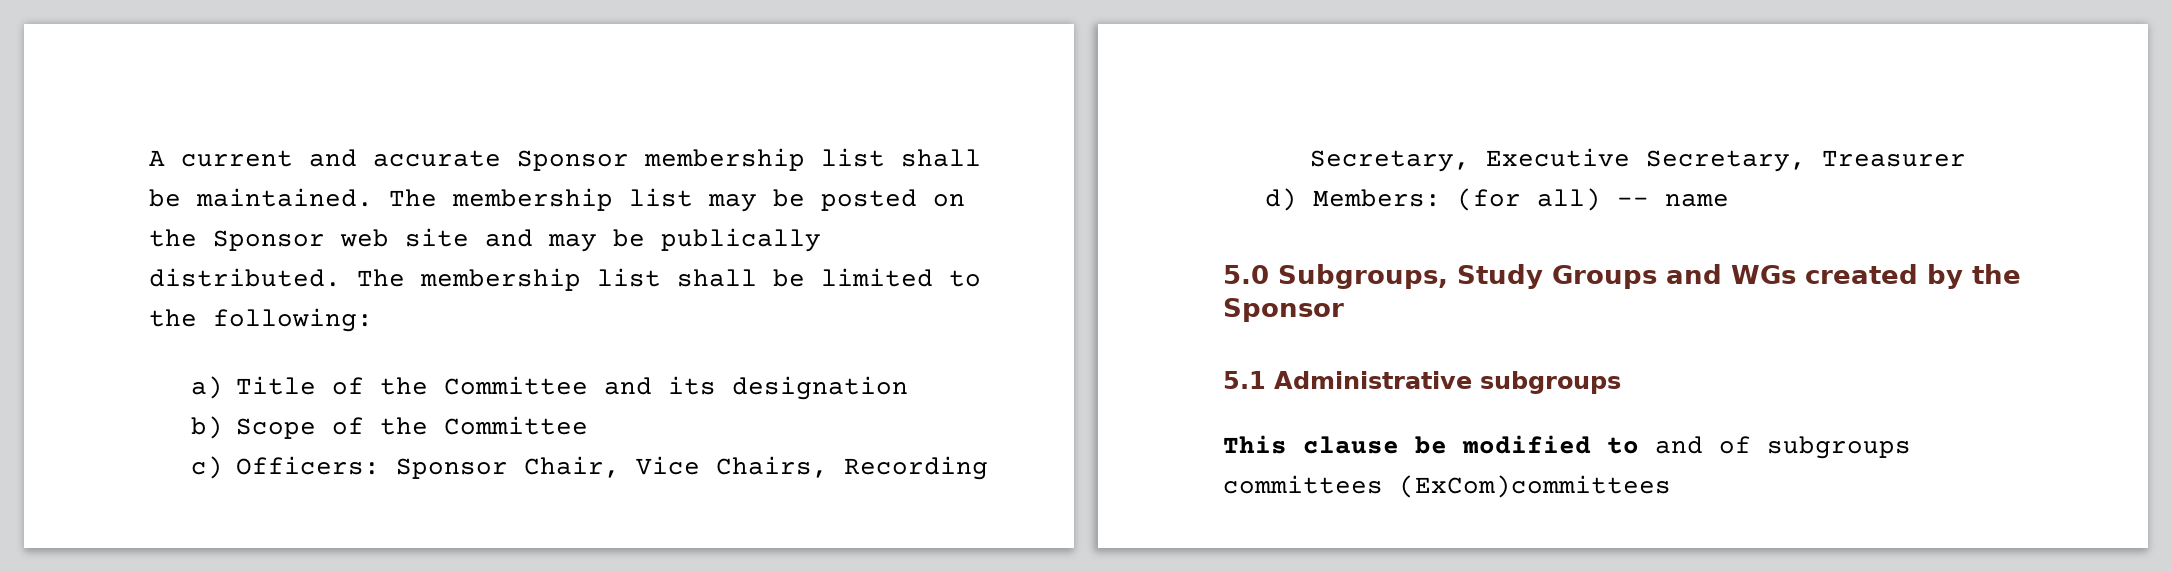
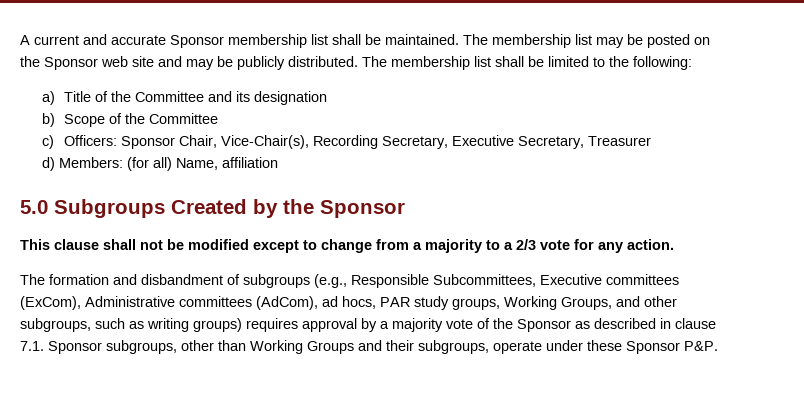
- The membership list may be posted on the Sponsor web site and may be publically distributed.
+ The membership list may be posted on the Sponsor web site and may be publicly distributed.
- c) Officers: Sponsor Chair, Vice Chairs, Recording Secretary, Executive Secretary, Treasurer
+ c) Officers: Sponsor Chair, Vice-Chair(s), Recording Secretary, Executive Secretary, Treasurer
- d) Members: (for all) -- name
+ d) Members: (for all) Name, affiliation
- 5.0 Subgroups, Study Groups and WGs created by the Sponsor
+ 5.0 Subgroups Created by the Sponsor
- 5.1 Administrative subgroups
- This clause be modified to and of subgroups committees (ExCom)committees
+ This clause shall not be modified except to change from a majority to a 2/3 vote for any action.
+ The formation and disbandment of subgroups (e.g., Responsible Subcommittees, Executive committees (ExCom), Administrative committees (AdCom), ad hocs, PAR study groups, Working Groups, and other subgroups, such as writing groups) requires approval by a majority vote of the Sponsor as described in clause 7.1. Sponsor subgroups, other than Working Groups and their subgroups, operate under these Sponsor P&P.

